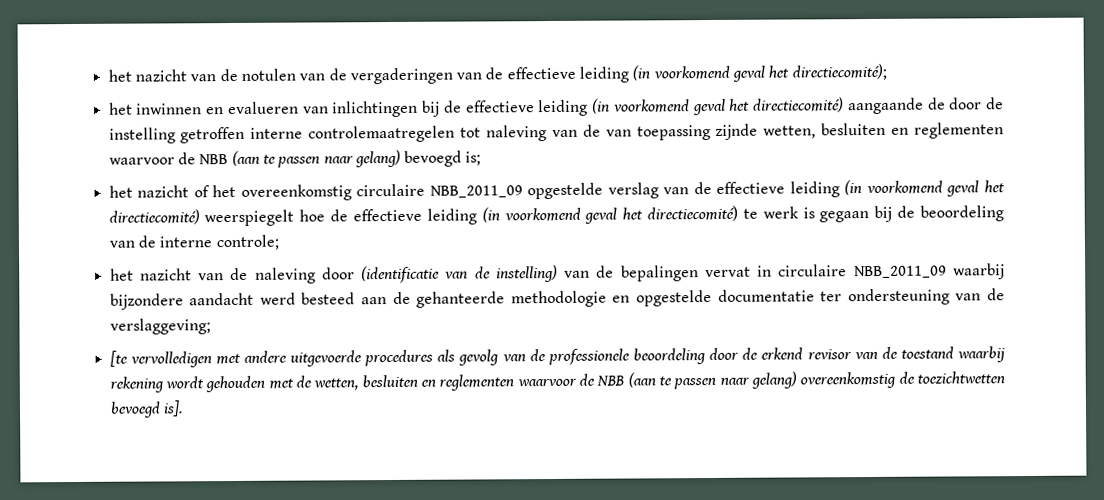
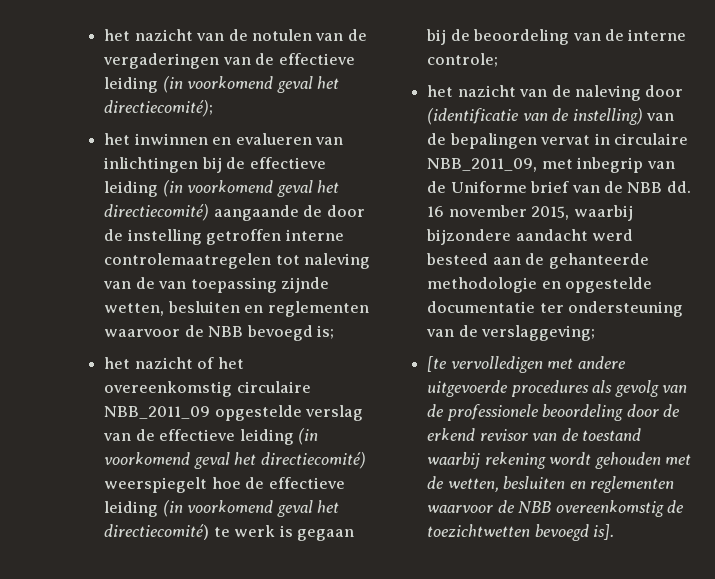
- het inwinnen en evalueren van inlichtingen bij de effectieve leiding (in voorkomend geval het directiecomité) aangaande de door de instelling getroffen interne controlemaatregelen tot naleving van de van toepassing zijnde wetten, besluiten en reglementen waarvoor de NBB (aan te passen naar gelang) bevoegd is;
+ het inwinnen en evalueren van inlichtingen bij de effectieve leiding (in voorkomend geval het directiecomité) aangaande de door de instelling getroffen interne controlemaatregelen tot naleving van de van toepassing zijnde wetten, besluiten en reglementen waarvoor de NBB bevoegd is;
- het nazicht van de naleving door (identificatie van de instelling) van de bepalingen vervat in circulaire NBB_2011_09 waarbij bijzondere aandacht werd besteed aan de gehanteerde methodologie en opgestelde documentatie ter ondersteuning van de verslaggeving;
+ het nazicht van de naleving door (identificatie van de instelling) van de bepalingen vervat in circulaire NBB_2011_09, met inbegrip van de Uniforme brief van de NBB dd. 16 november 2015, waarbij bijzondere aandacht werd besteed aan de gehanteerde methodologie en opgestelde documentatie ter ondersteuning van de verslaggeving;
- [te vervolledigen met andere uitgevoerde procedures als gevolg van de professionele beoordeling door de erkend revisor van de toestand waarbij rekening wordt gehouden met de wetten, besluiten en reglementen waarvoor de NBB (aan te passen naar gelang) overeenkomstig de toezichtwetten bevoegd is].
+ [te vervolledigen met andere uitgevoerde procedures als gevolg van de professionele beoordeling door de erkend revisor van de toestand waarbij rekening wordt gehouden met de wetten, besluiten en reglementen waarvoor de NBB overeenkomstig de toezichtwetten bevoegd is].

